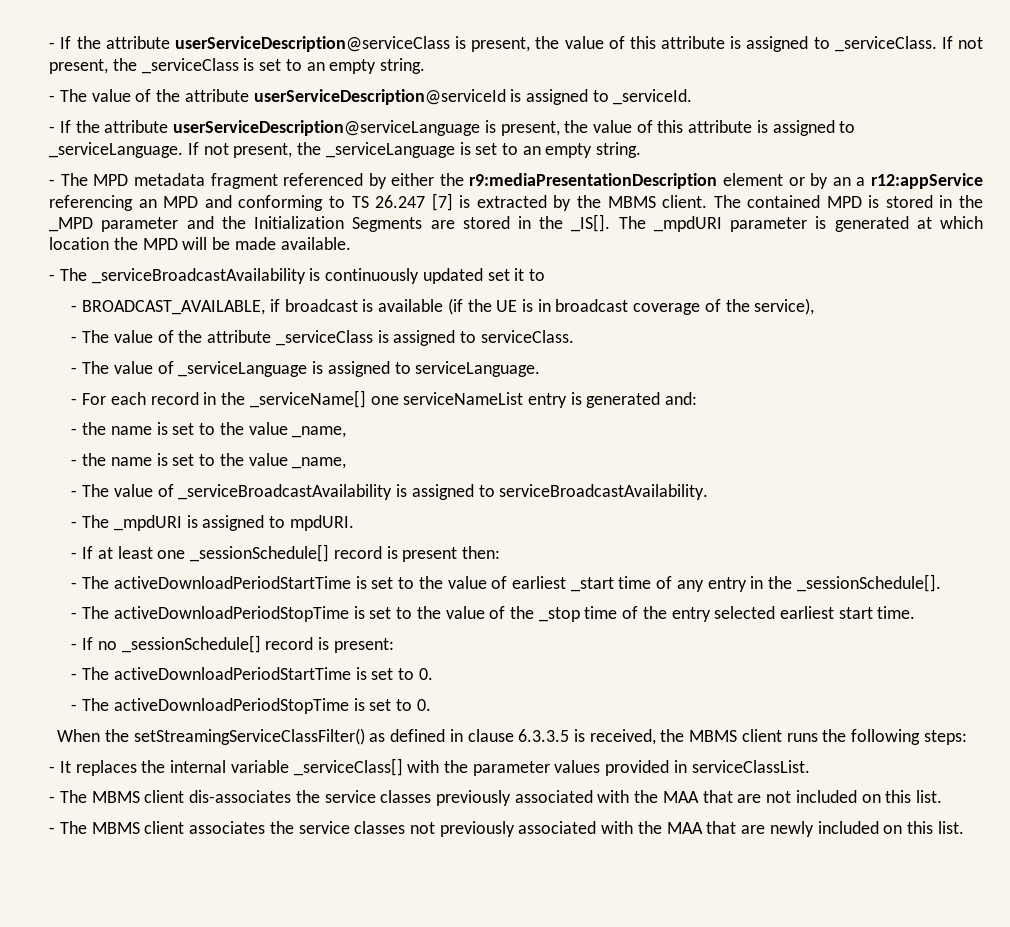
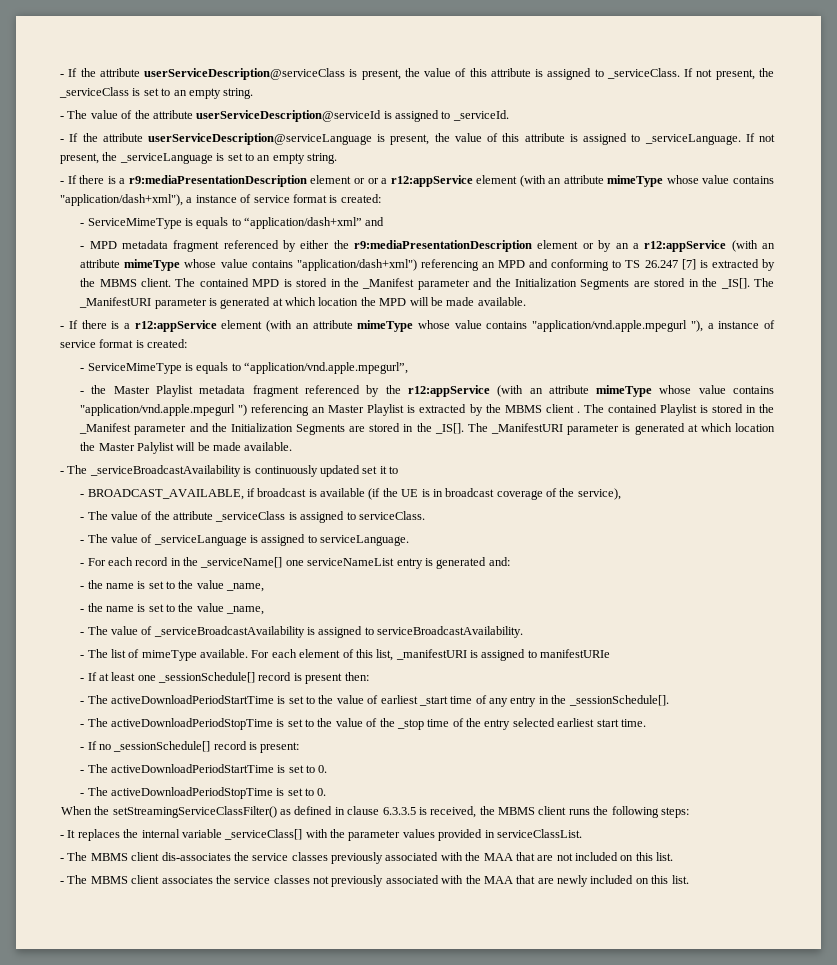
- - The MPD metadata fragment referenced by either the r9:mediaPresentationDescription element or by an a r12:appService referencing an MPD and conforming to TS 26.247 [7] is extracted by the MBMS client.
+ - If there is a r9:mediaPresentationDescription element or or a r12:appService element (with an attribute mimeType whose value contains "application/dash+xml"), a instance of service format is created:
+ - ServiceMimeType is equals to “application/dash+xml” and
+ - MPD metadata fragment referenced by either the r9:mediaPresentationDescription element or by an a r12:appService (with an attribute mimeType whose value contains "application/dash+xml") referencing an MPD and conforming to TS 26.247 [7] is extracted by the MBMS client.
- The contained MPD is stored in the _MPD parameter and the Initialization Segments are stored in the _IS[].
+ The contained MPD is stored in the _Manifest parameter and the Initialization Segments are stored in the _IS[].
- The _mpdURI parameter is generated at which location the MPD will be made available.
+ The _ManifestURI parameter is generated at which location the MPD will be made available.
+ - If there is a r12:appService element (with an attribute mimeType whose value contains "application/vnd.apple.mpegurl "), a instance of service format is created:
+ - ServiceMimeType is equals to “application/vnd.apple.mpegurl”,
+ - the Master Playlist metadata fragment referenced by the r12:appService (with an attribute mimeType whose value contains "application/vnd.apple.mpegurl ") referencing an Master Playlist is extracted by the MBMS client . The contained Playlist is stored in the _Manifest parameter and the Initialization Segments are stored in the _IS[]. The _ManifestURI parameter is generated at which location the Master Palylist will be made available.
- - The _mpdURI is assigned to mpdURI.
+ - The list of mimeType available. For each element of this list, _manifestURI is assigned to manifestURIe

